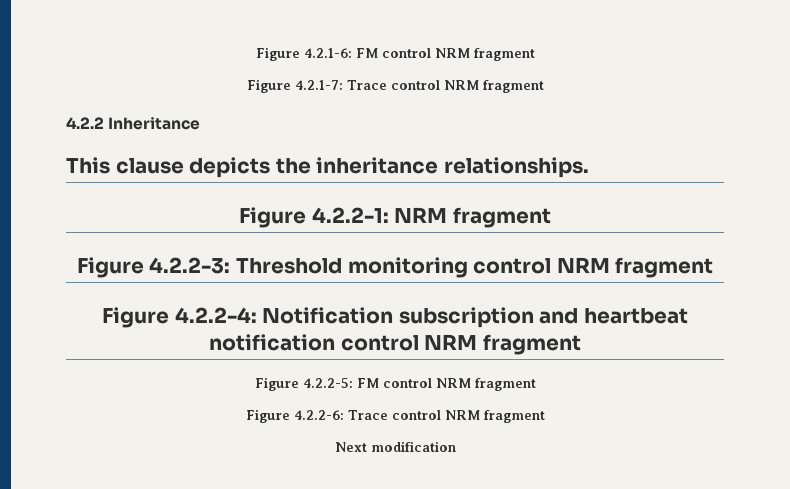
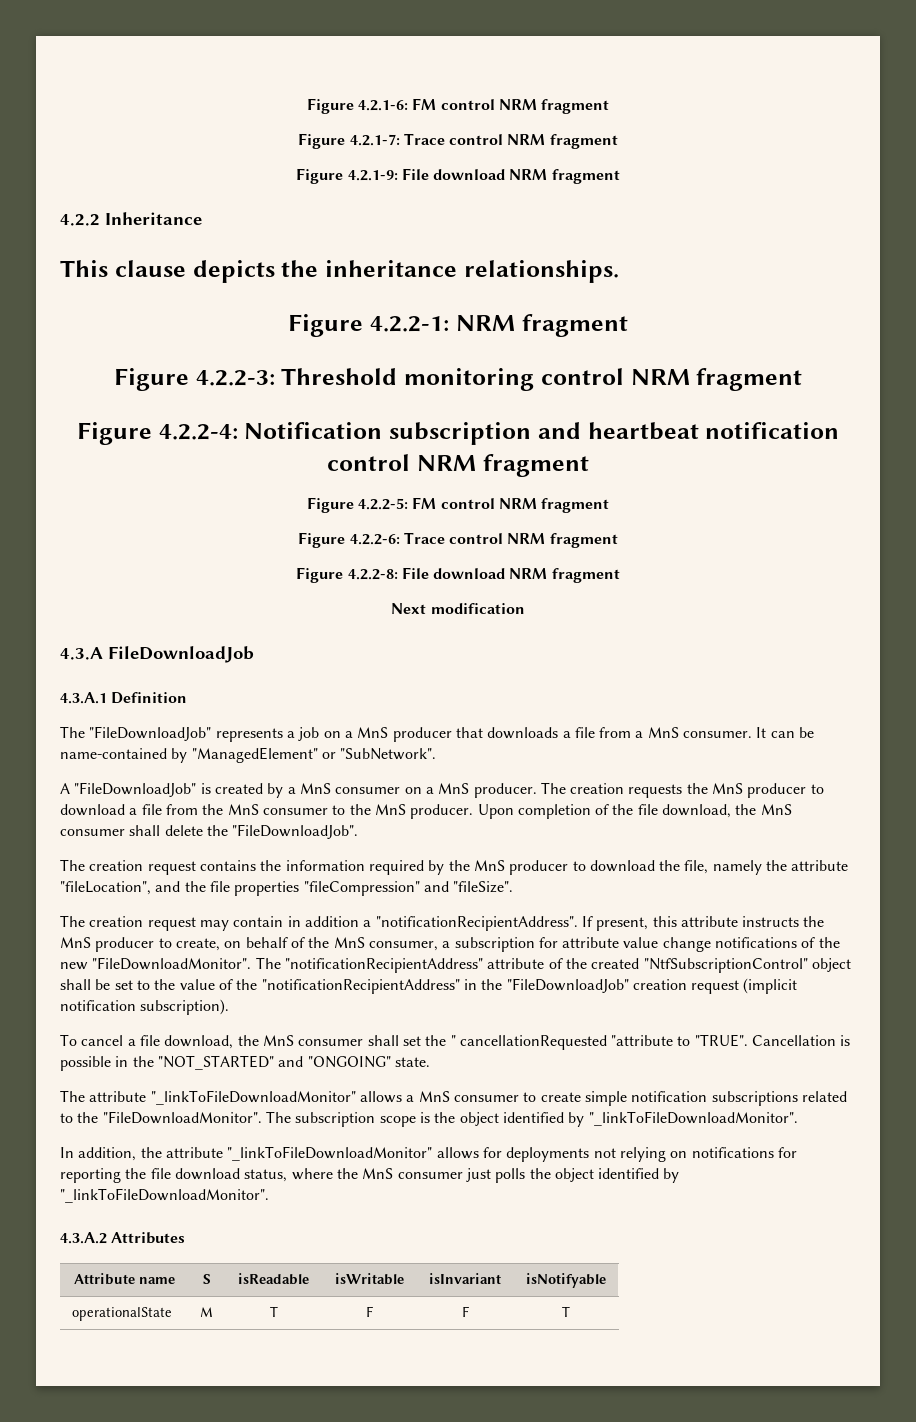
+ Figure 4.2.1-9: File download NRM fragment
+ Figure 4.2.2-8: File download NRM fragment
  Next modification
+ 4.3.A FileDownloadJob
+ 4.3.A.1 Definition
+ The "FileDownloadJob" represents a job on a MnS producer that downloads a file from a MnS consumer. It can be name-contained by "ManagedElement" or "SubNetwork".
+ A "FileDownloadJob" is created by a MnS consumer on a MnS producer. The creation requests the MnS producer to download a file from the MnS consumer to the MnS producer. Upon completion of the file download, the MnS consumer shall delete the "FileDownloadJob".
+ The creation request contains the information required by the MnS producer to download the file, namely the attribute "fileLocation", and the file properties "fileCompression" and "fileSize".
+ The creation request may contain in addition a "notificationRecipientAddress". If present, this attribute instructs the MnS producer to create, on behalf of the MnS consumer, a subscription for attribute value change notifications of the new "FileDownloadMonitor". The "notificationRecipientAddress" attribute of the created "NtfSubscriptionControl" object shall be set to the value of the "notificationRecipientAddress" in the "FileDownloadJob" creation request (implicit notification subscription).
+ To cancel a file download, the MnS consumer shall set the " cancellationRequested "attribute to "TRUE". Cancellation is possible in the "NOT_STARTED" and "ONGOING" state.
+ The attribute "_linkToFileDownloadMonitor" allows a MnS consumer to create simple notification subscriptions related to the "FileDownloadMonitor". The subscription scope is the object identified by "_linkToFileDownloadMonitor".
+ In addition, the attribute "_linkToFileDownloadMonitor" allows for deployments not relying on notifications for reporting the file download status, where the MnS consumer just polls the object identified by "_linkToFileDownloadMonitor".
+ 4.3.A.2 Attributes
+ Attribute name | S | isReadable | isWritable | isInvariant | isNotifyable
+ operationalState | M | T | F | F | T

